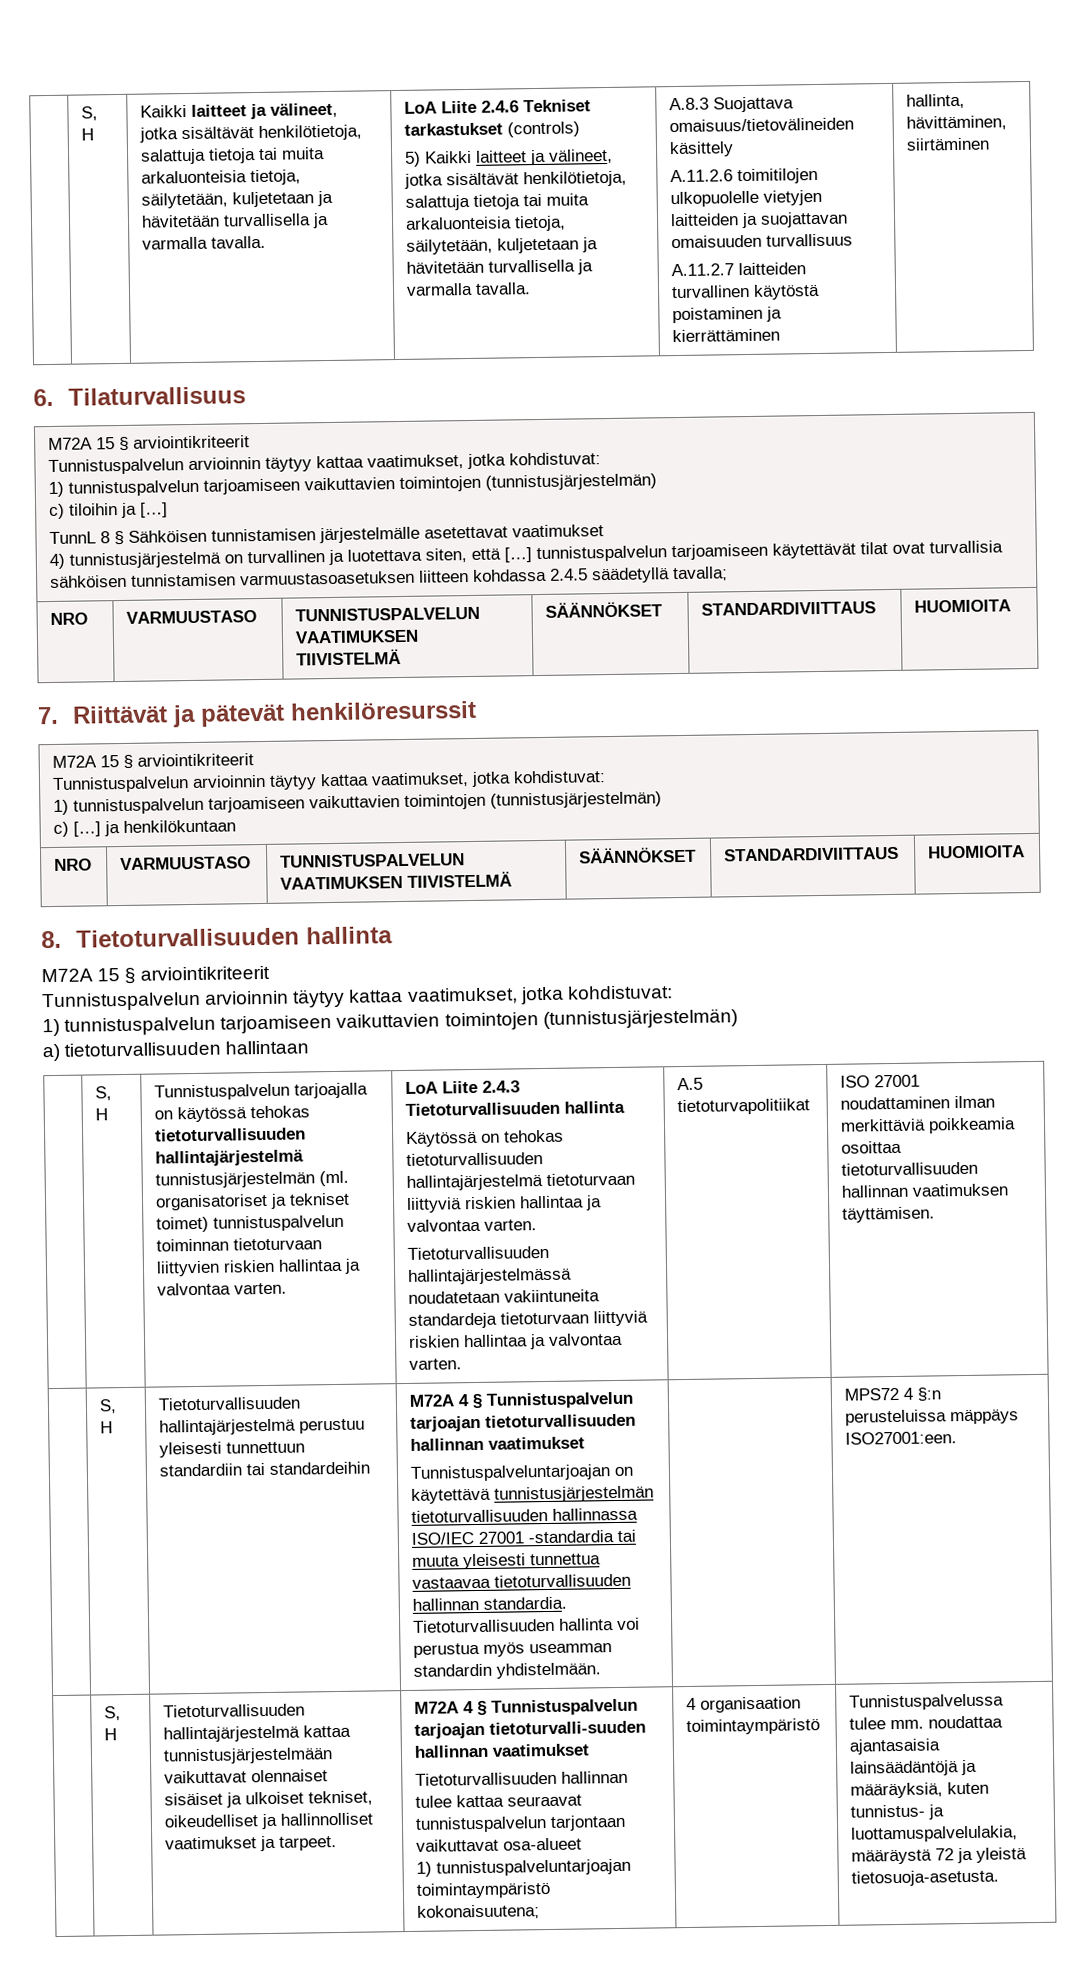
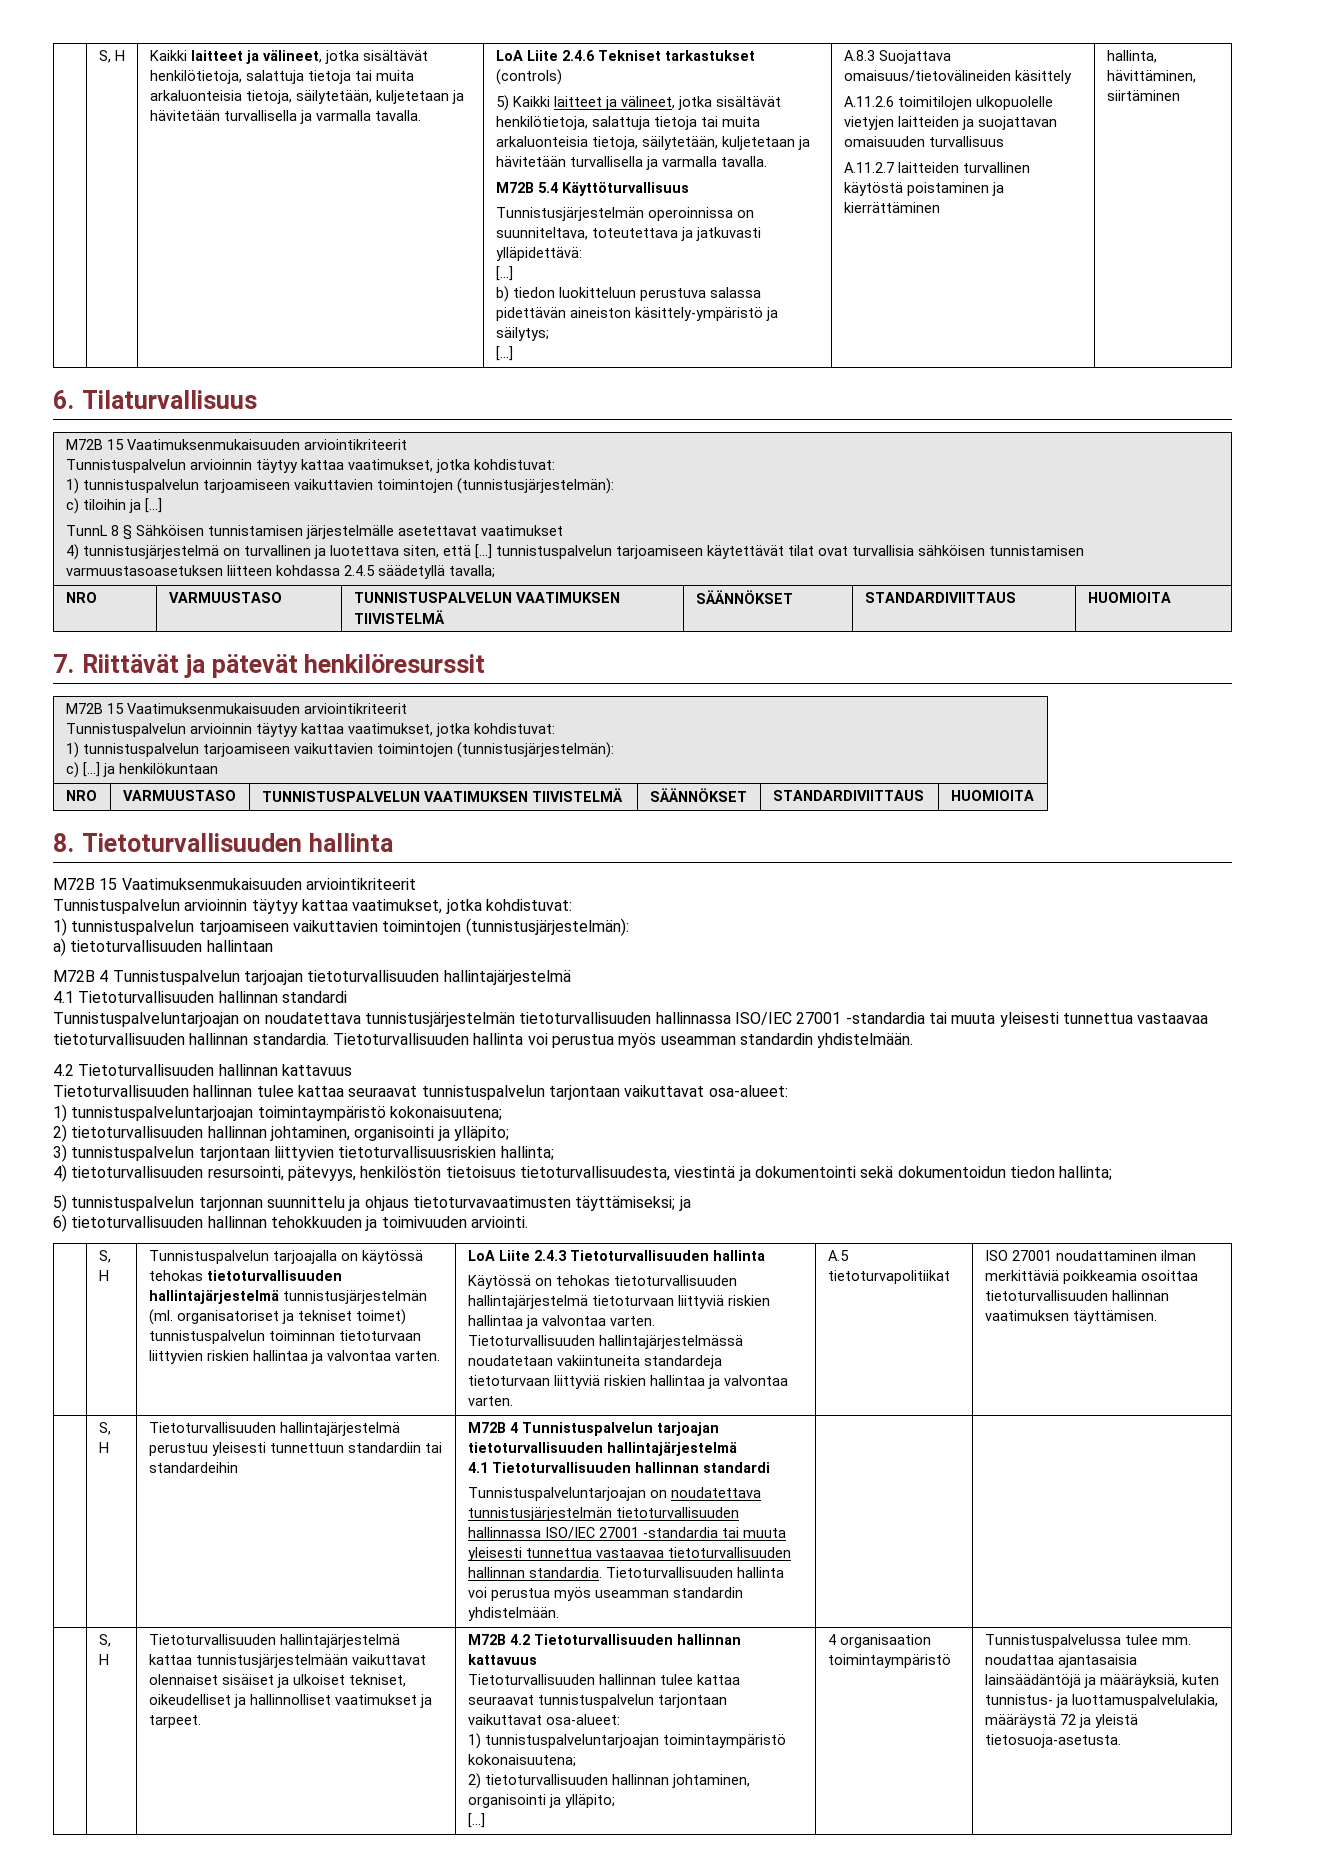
+ M72B 5.4 Käyttöturvallisuus
+ Tunnistusjärjestelmän operoinnissa on suunniteltava, toteutettava ja jatkuvasti ylläpidettävä:
+ […]
+ b) tiedon luokitteluun perustuva salassa pidettävän aineiston käsittely-ympäristö ja säilytys;
+ […]
  6. Tilaturvallisuus
- M72A 15 § arviointikriteerit
+ M72B 15 Vaatimuksenmukaisuuden arviointikriteerit
  Tunnistuspalvelun arvioinnin täytyy kattaa vaatimukset, jotka kohdistuvat:
- 1) tunnistuspalvelun tarjoamiseen vaikuttavien toimintojen (tunnistusjärjestelmän)
+ 1) tunnistuspalvelun tarjoamiseen vaikuttavien toimintojen (tunnistusjärjestelmän):
  7. Riittävät ja pätevät henkilöresurssit
- M72A 15 § arviointikriteerit
+ M72B 15 Vaatimuksenmukaisuuden arviointikriteerit
  Tunnistuspalvelun arvioinnin täytyy kattaa vaatimukset, jotka kohdistuvat:
- 1) tunnistuspalvelun tarjoamiseen vaikuttavien toimintojen (tunnistusjärjestelmän)
+ 1) tunnistuspalvelun tarjoamiseen vaikuttavien toimintojen (tunnistusjärjestelmän):
  8. Tietoturvallisuuden hallinta
- M72A 15 § arviointikriteerit
+ M72B 15 Vaatimuksenmukaisuuden arviointikriteerit
  Tunnistuspalvelun arvioinnin täytyy kattaa vaatimukset, jotka kohdistuvat:
- 1) tunnistuspalvelun tarjoamiseen vaikuttavien toimintojen (tunnistusjärjestelmän)
+ 1) tunnistuspalvelun tarjoamiseen vaikuttavien toimintojen (tunnistusjärjestelmän):
  a) tietoturvallisuuden hallintaan
+ M72B 4 Tunnistuspalvelun tarjoajan tietoturvallisuuden hallintajärjestelmä
+ 4.1 Tietoturvallisuuden hallinnan standardi
+ Tunnistuspalveluntarjoajan on noudatettava tunnistusjärjestelmän tietoturvallisuuden hallinnassa ISO/IEC 27001 -standardia tai muuta yleisesti tunnettua vastaavaa tietoturvallisuuden hallinnan standardia. Tietoturvallisuuden hallinta voi perustua myös useamman standardin yhdistelmään.
+ 4.2 Tietoturvallisuuden hallinnan kattavuus
+ Tietoturvallisuuden hallinnan tulee kattaa seuraavat tunnistuspalvelun tarjontaan vaikuttavat osa-alueet:
+ 1) tunnistuspalveluntarjoajan toimintaympäristö kokonaisuutena;
+ 2) tietoturvallisuuden hallinnan johtaminen, organisointi ja ylläpito;
+ 3) tunnistuspalvelun tarjontaan liittyvien tietoturvallisuusriskien hallinta;
+ 4) tietoturvallisuuden resursointi, pätevyys, henkilöstön tietoisuus tietoturvallisuudesta, viestintä ja dokumentointi sekä dokumentoidun tiedon hallinta;
+ 5) tunnistuspalvelun tarjonnan suunnittelu ja ohjaus tietoturvavaatimusten täyttämiseksi; ja
+ 6) tietoturvallisuuden hallinnan tehokkuuden ja toimivuuden arviointi.
- Tietoturvallisuuden hallintajärjestelmä perustuu yleisesti tunnettuun standardiin tai standardeihin | M72A 4 § Tunnistuspalvelun tarjoajan tietoturvallisuuden hallinnan vaatimukset
- Tunnistuspalveluntarjoajan on käytettävä tunnistusjärjestelmän tietoturvallisuuden hallinnassa ISO/IEC 27001 -standardia tai muuta yleisesti tunnettua vastaavaa tietoturvallisuuden hallinnan standardia.
+ Tietoturvallisuuden hallintajärjestelmä perustuu yleisesti tunnettuun standardiin tai standardeihin | M72B 4 Tunnistuspalvelun tarjoajan tietoturvallisuuden hallintajärjestelmä
+ 4.1 Tietoturvallisuuden hallinnan standardi
+ Tunnistuspalveluntarjoajan on noudatettava tunnistusjärjestelmän tietoturvallisuuden hallinnassa ISO/IEC 27001 -standardia tai muuta yleisesti tunnettua vastaavaa tietoturvallisuuden hallinnan standardia.
- MPS72 4 §:n perusteluissa mäppäys ISO27001:een.
- M72A 4 § Tunnistuspalvelun tarjoajan tietoturvalli-suuden hallinnan vaatimukset
- Tietoturvallisuuden hallinnan tulee kattaa seuraavat tunnistuspalvelun tarjontaan vaikuttavat osa-alueet
+ M72B 4.2 Tietoturvallisuuden hallinnan kattavuus
+ Tietoturvallisuuden hallinnan tulee kattaa seuraavat tunnistuspalvelun tarjontaan vaikuttavat osa-alueet:
  1) tunnistuspalveluntarjoajan toimintaympäristö kokonaisuutena;
+ 2) tietoturvallisuuden hallinnan johtaminen, organisointi ja ylläpito;
+ […]

